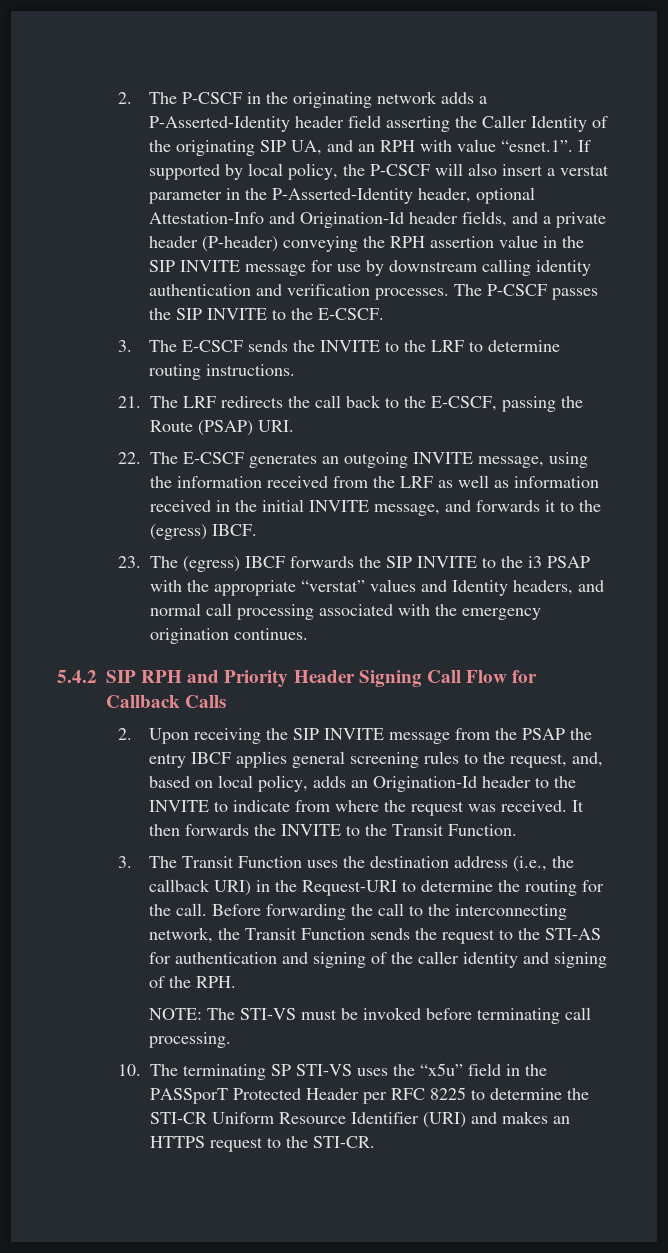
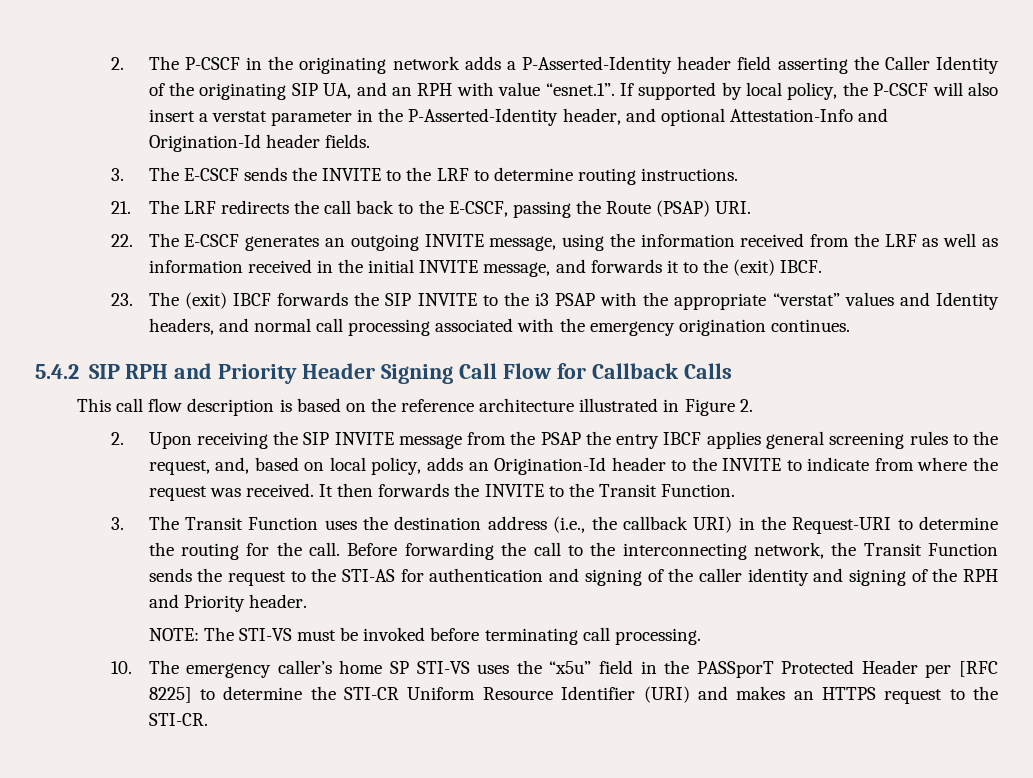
- 2. The P-CSCF in the originating network adds a P-Asserted-Identity header field asserting the Caller Identity of the originating SIP UA, and an RPH with value “esnet.1”. If supported by local policy, the P-CSCF will also insert a verstat parameter in the P-Asserted-Identity header, optional Attestation-Info and Origination-Id header fields, and a private header (P-header) conveying the RPH assertion value in the SIP INVITE message for use by downstream calling identity authentication and verification processes. The P-CSCF passes the SIP INVITE to the E-CSCF.
+ 2. The P-CSCF in the originating network adds a P-Asserted-Identity header field asserting the Caller Identity of the originating SIP UA, and an RPH with value “esnet.1”. If supported by local policy, the P-CSCF will also insert a verstat parameter in the P-Asserted-Identity header, and optional Attestation-Info and Origination-Id header fields.
- 22. The E-CSCF generates an outgoing INVITE message, using the information received from the LRF as well as information received in the initial INVITE message, and forwards it to the (egress) IBCF.
+ 22. The E-CSCF generates an outgoing INVITE message, using the information received from the LRF as well as information received in the initial INVITE message, and forwards it to the (exit) IBCF.
- 23. The (egress) IBCF forwards the SIP INVITE to the i3 PSAP with the appropriate “verstat” values and Identity headers, and normal call processing associated with the emergency origination continues.
+ 23. The (exit) IBCF forwards the SIP INVITE to the i3 PSAP with the appropriate “verstat” values and Identity headers, and normal call processing associated with the emergency origination continues.
+ This call flow description is based on the reference architecture illustrated in Figure 2.
- Before forwarding the call to the interconnecting network, the Transit Function sends the request to the STI-AS for authentication and signing of the caller identity and signing of the RPH.
+ Before forwarding the call to the interconnecting network, the Transit Function sends the request to the STI-AS for authentication and signing of the caller identity and signing of the RPH and Priority header.
- 10. The terminating SP STI-VS uses the “x5u” field in the PASSporT Protected Header per RFC 8225 to determine the STI-CR Uniform Resource Identifier (URI) and makes an HTTPS request to the STI-CR.
+ 10. The emergency caller’s home SP STI-VS uses the “x5u” field in the PASSporT Protected Header per [RFC 8225] to determine the STI-CR Uniform Resource Identifier (URI) and makes an HTTPS request to the STI-CR.

